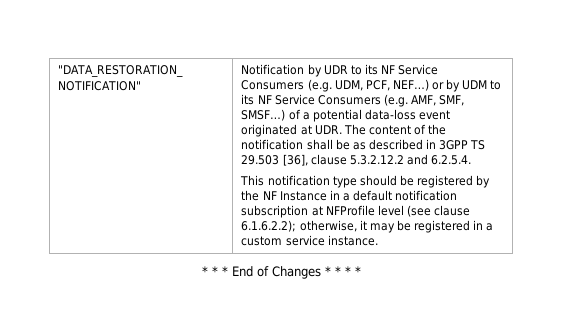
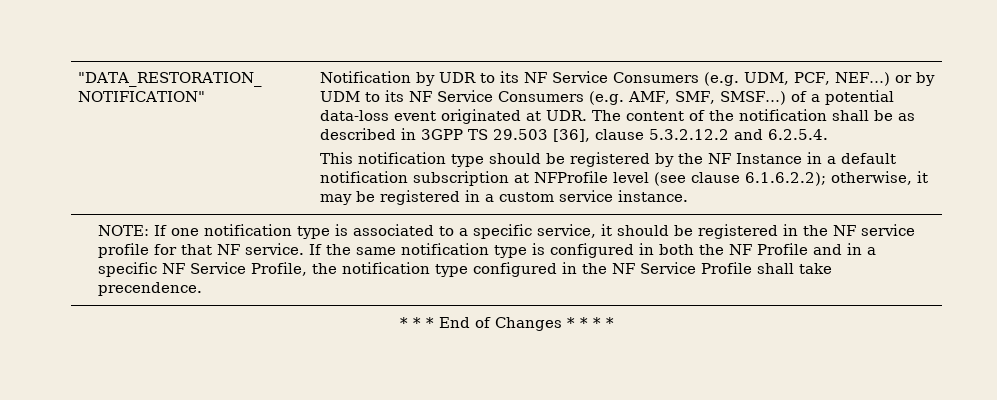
+ NOTE: If one notification type is associated to a specific service, it should be registered in the NF service profile for that NF service. If the same notification type is configured in both the NF Profile and in a specific NF Service Profile, the notification type configured in the NF Service Profile shall take precendence.

